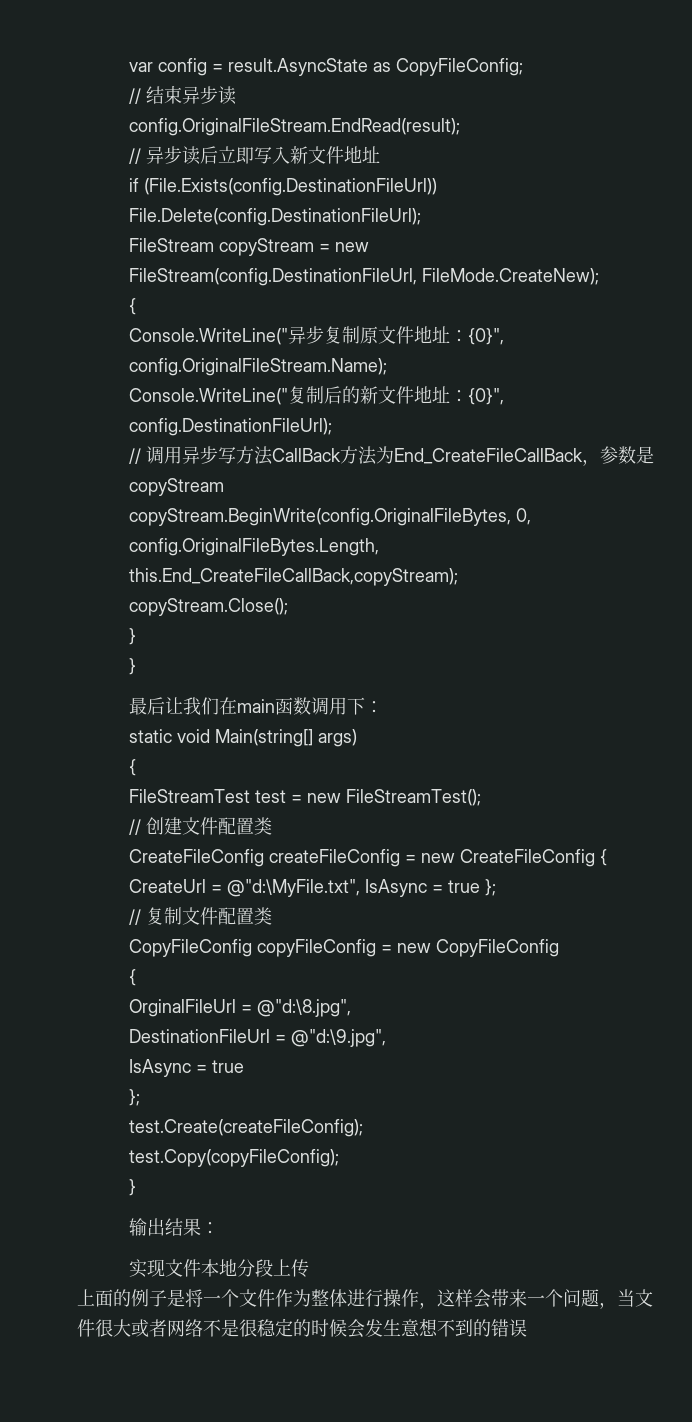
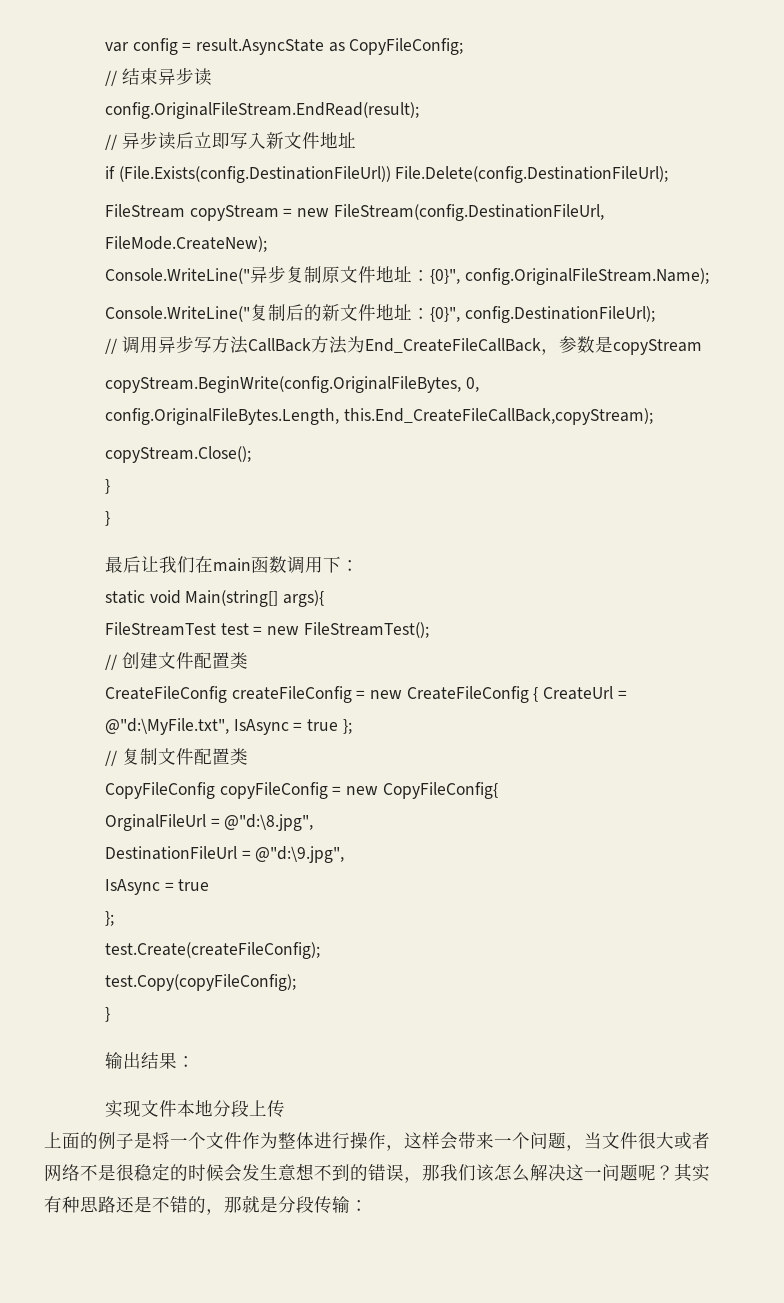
  FileStream copyStream = new FileStream(config.DestinationFileUrl, FileMode.CreateNew);
- {
- static void Main(string[] args)
- {
+ static void Main(string[] args){
- CopyFileConfig copyFileConfig = new CopyFileConfig
- {
+ CopyFileConfig copyFileConfig = new CopyFileConfig{
- 上面的例子是将一个文件作为整体进行操作，这样会带来一个问题，当文件很大或者网络不是很稳定的时候会发生意想不到的错误
+ 上面的例子是将一个文件作为整体进行操作，这样会带来一个问题，当文件很大或者网络不是很稳定的时候会发生意想不到的错误，那我们该怎么解决这一问题呢？其实有种思路还是不错的，那就是分段传输：

